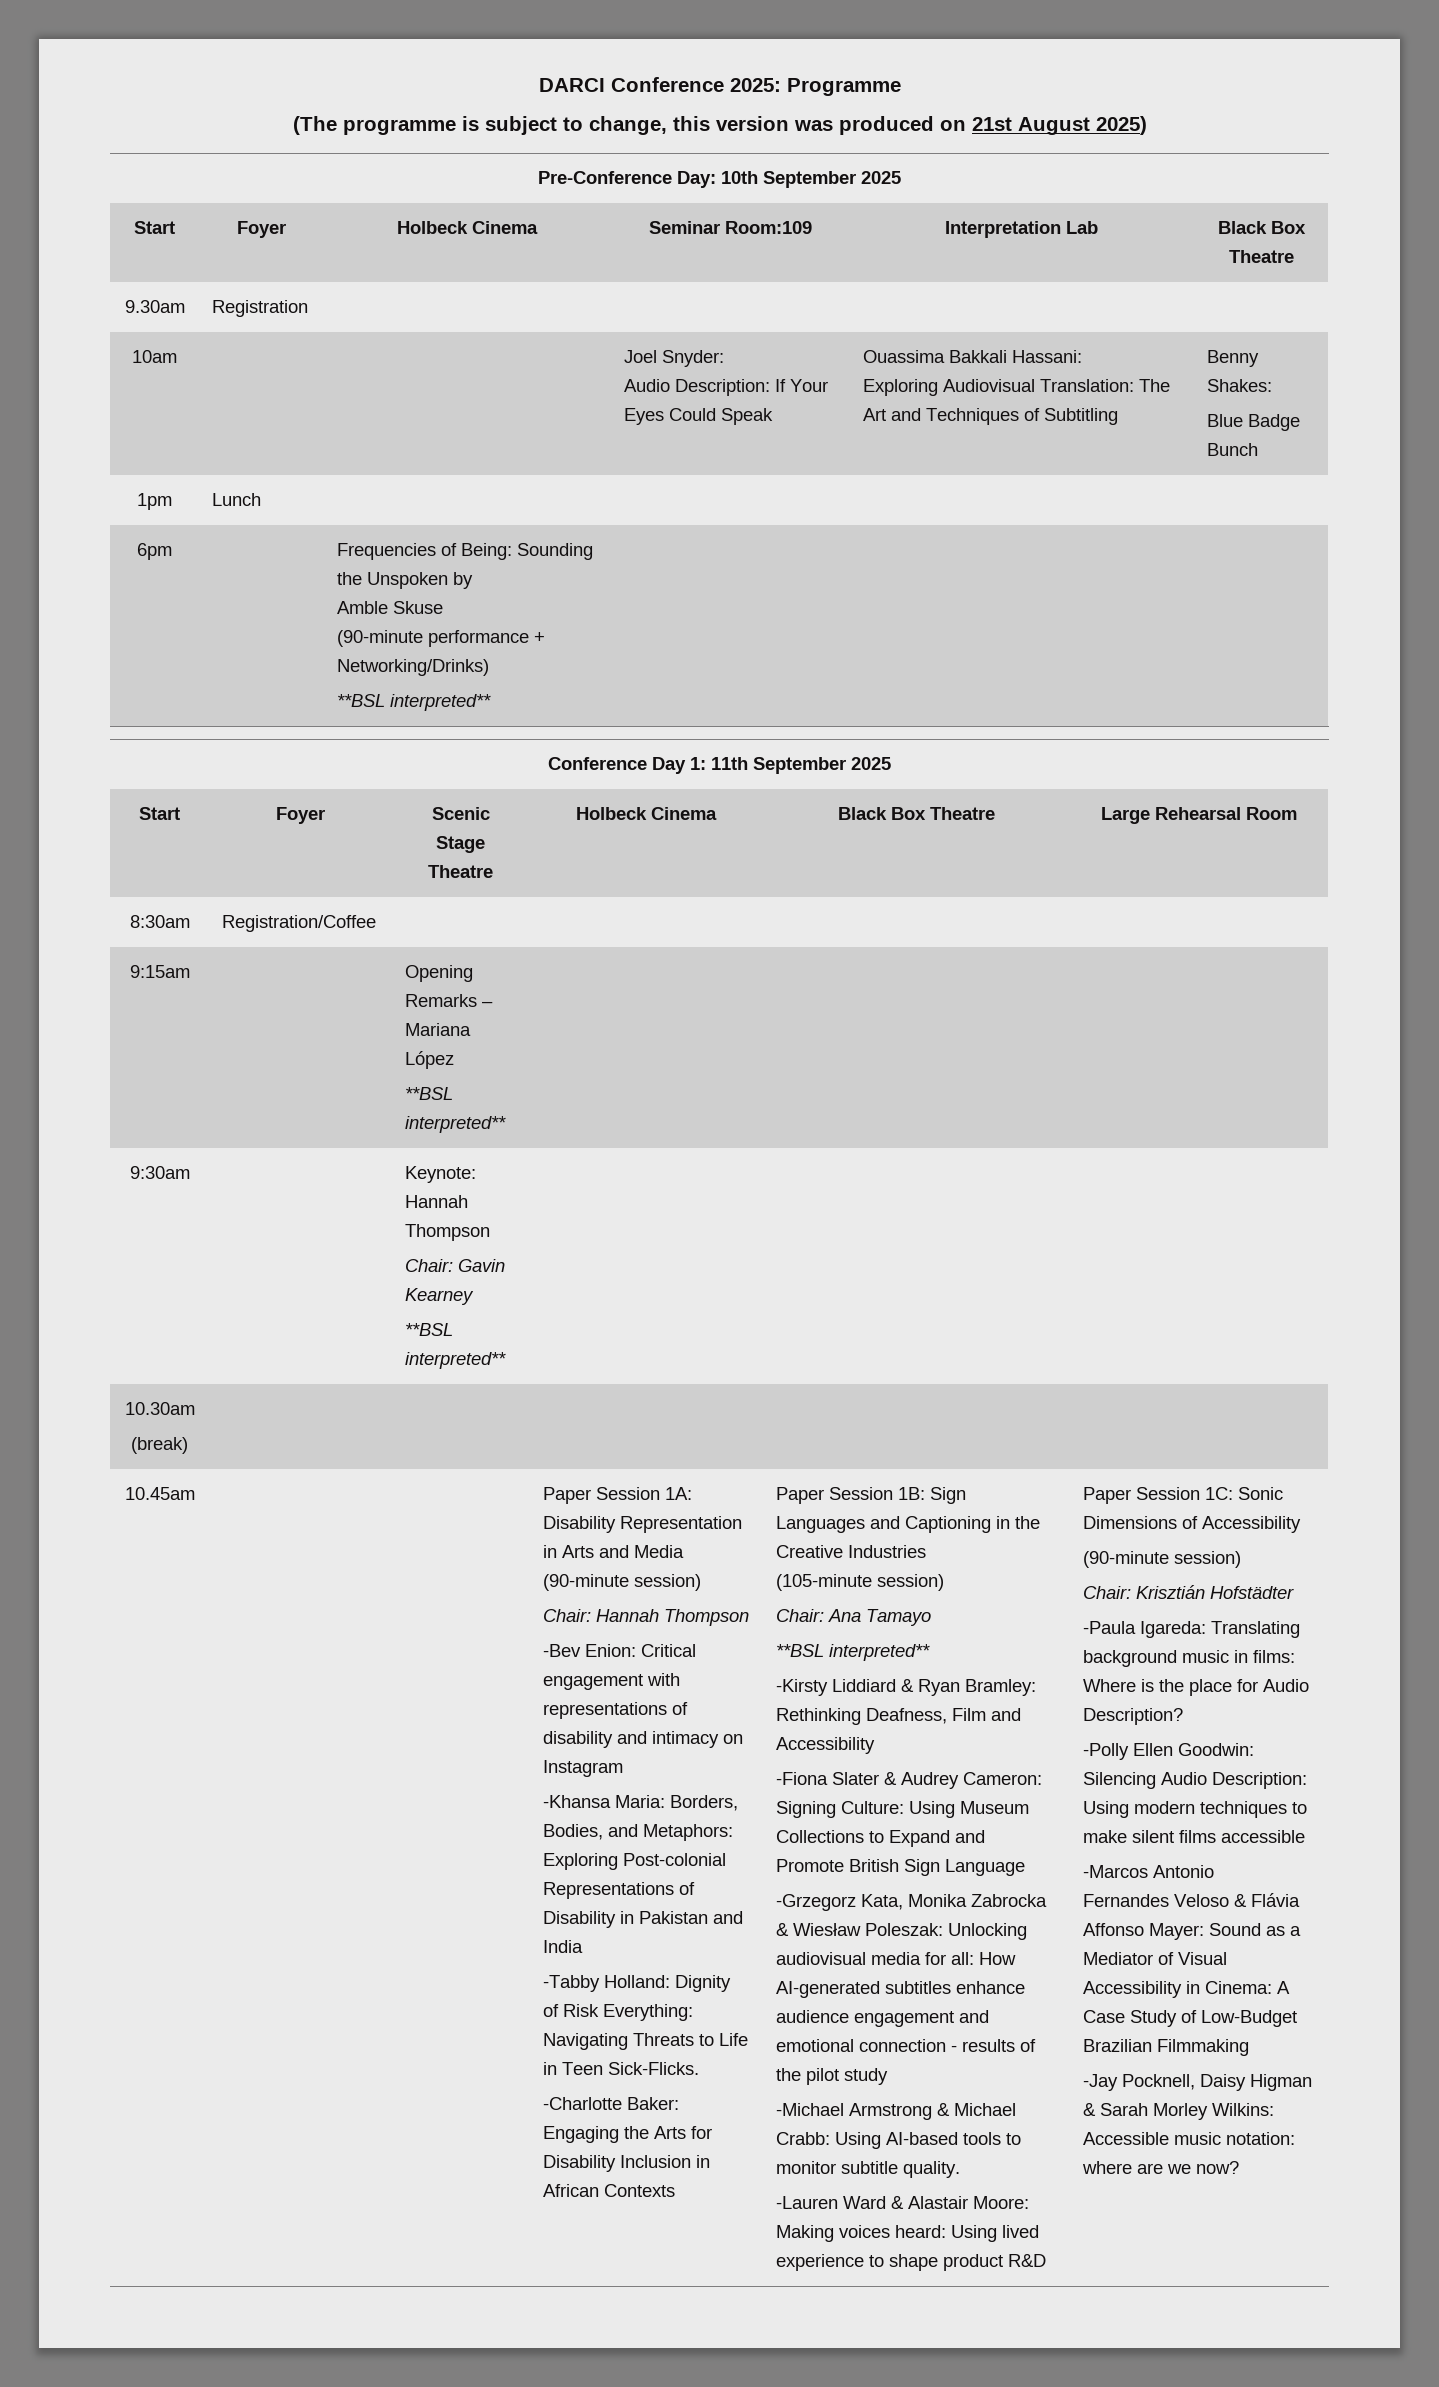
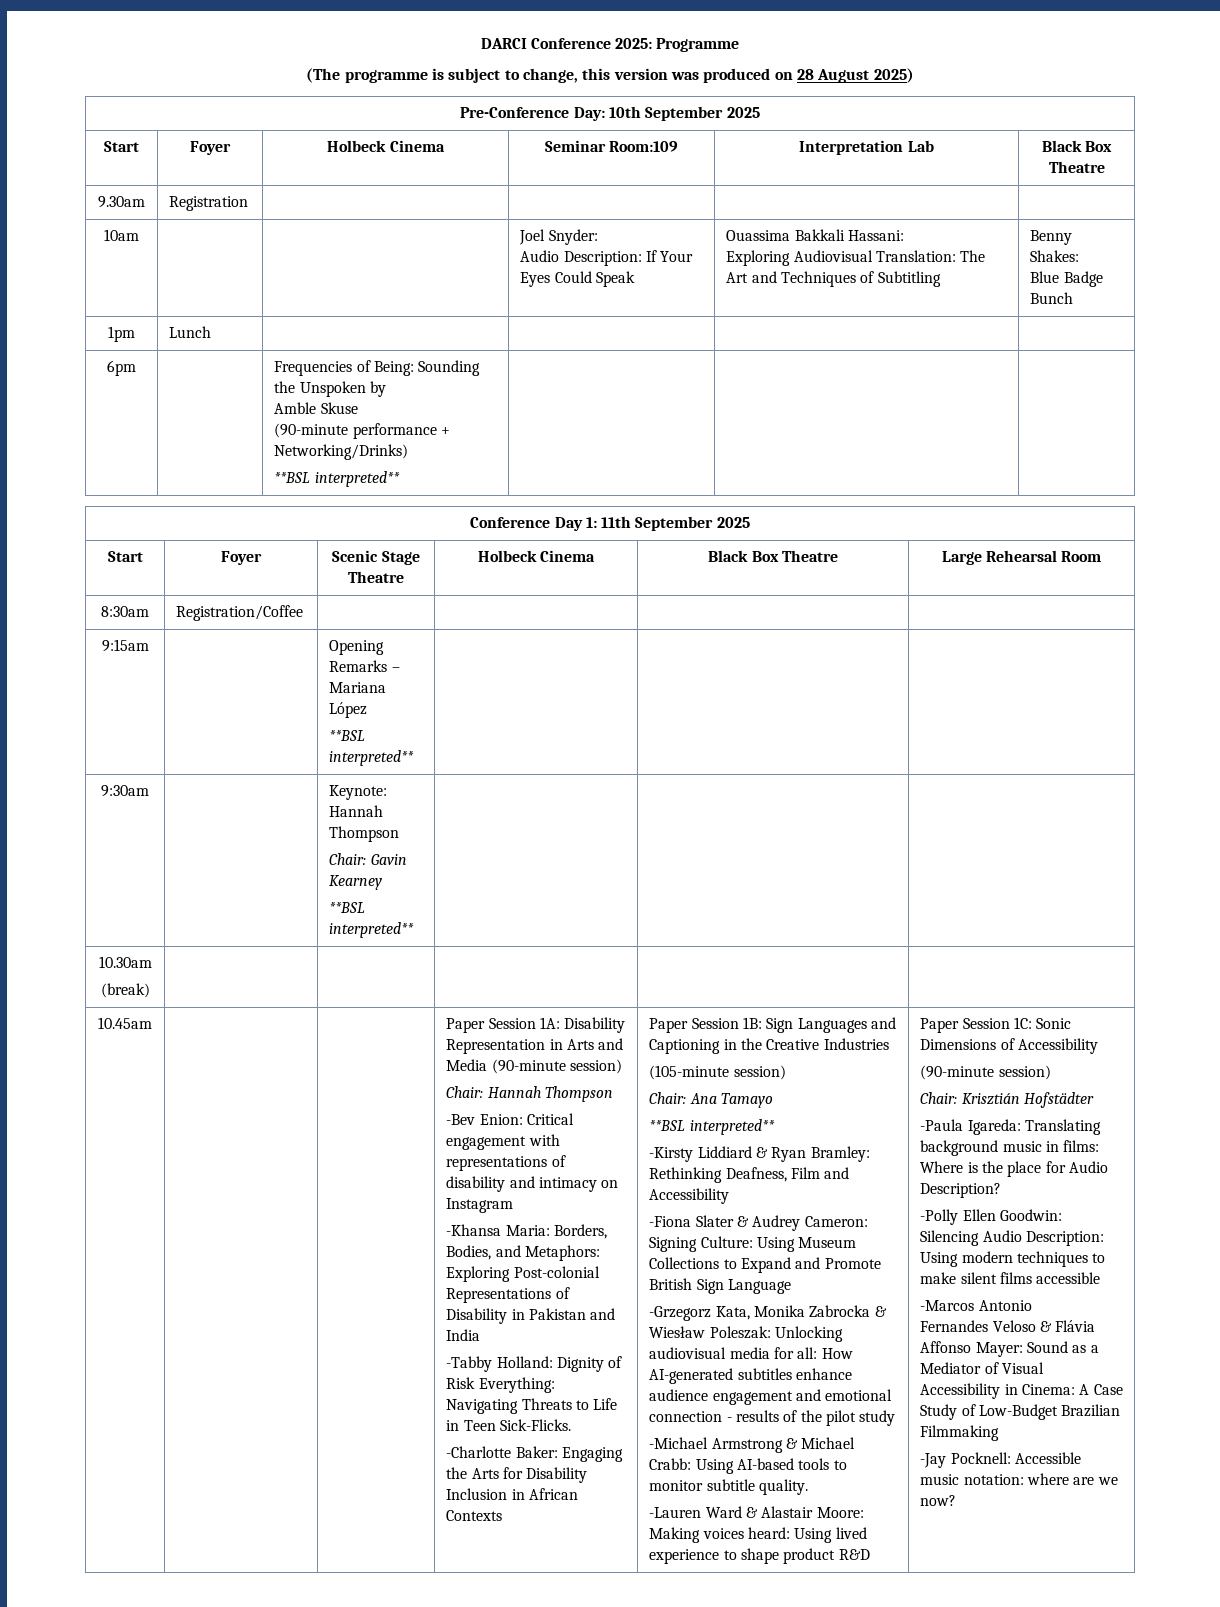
- (The programme is subject to change, this version was produced on 21st August 2025)
+ (The programme is subject to change, this version was produced on 28 August 2025)
- -Jay Pocknell, Daisy Higman & Sarah Morley Wilkins: Accessible music notation: where are we now?
+ -Jay Pocknell: Accessible music notation: where are we now?

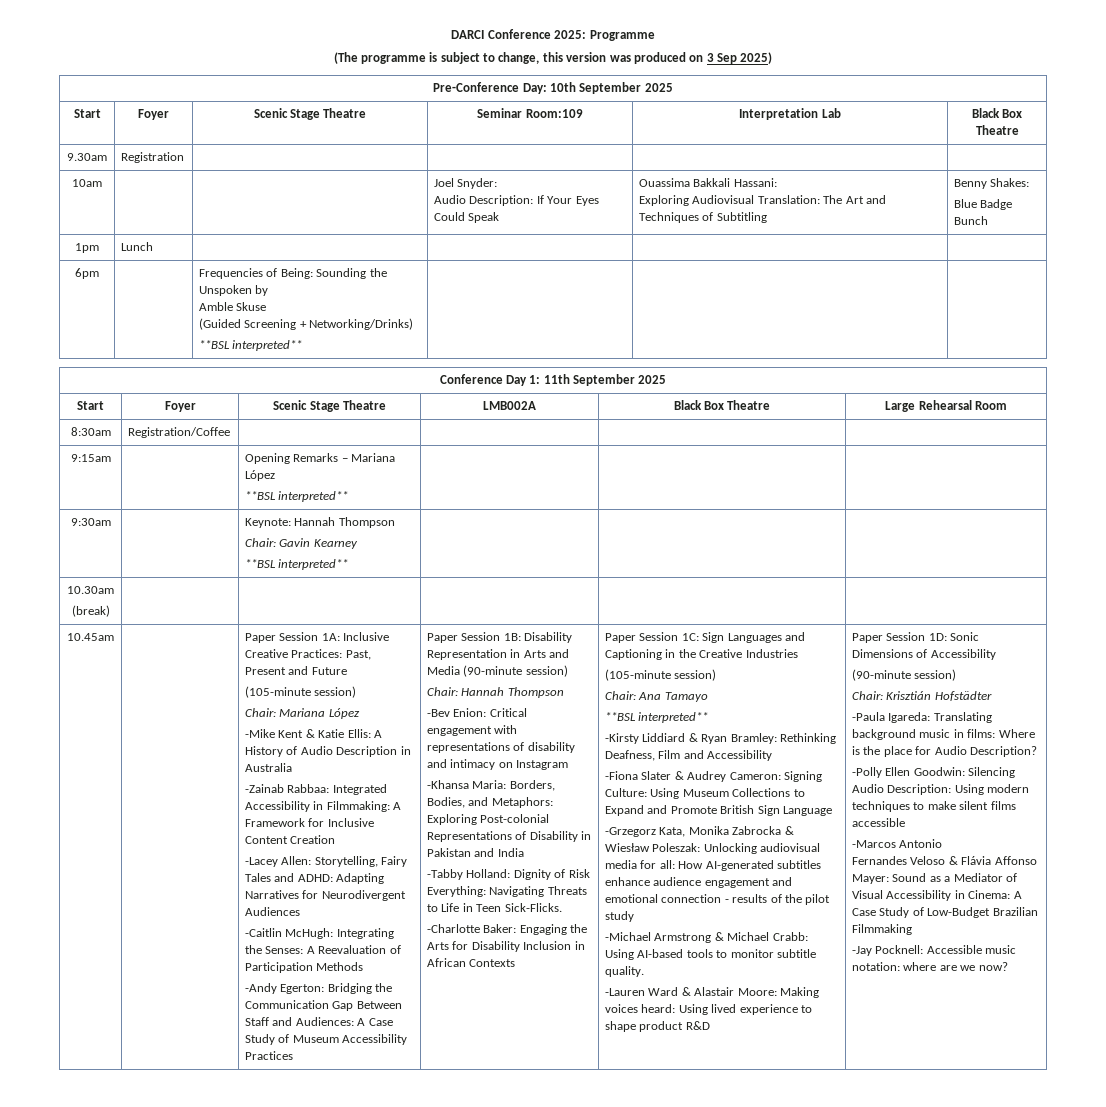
- (The programme is subject to change, this version was produced on 28 August 2025)
+ (The programme is subject to change, this version was produced on 3 Sep 2025)
- Start | Foyer | Holbeck Cinema | Seminar Room:109 | Interpretation Lab | Black Box Theatre
+ Start | Foyer | Scenic Stage Theatre | Seminar Room:109 | Interpretation Lab | Black Box Theatre
  6pm | | Frequencies of Being: Sounding the Unspoken by
  Amble Skuse
- (90-minute performance + Networking/Drinks)
+ (Guided Screening + Networking/Drinks)
- Start | Foyer | Scenic Stage Theatre | Holbeck Cinema | Black Box Theatre | Large Rehearsal Room
+ Start | Foyer | Scenic Stage Theatre | LMB002A | Black Box Theatre | Large Rehearsal Room
- Paper Session 1A: Disability Representation in Arts and Media (90-minute session)
+ Paper Session 1A: Inclusive Creative Practices: Past, Present and Future
+ (105-minute session)
+ Chair: Mariana López
+ -Mike Kent & Katie Ellis: A History of Audio Description in Australia
+ -Zainab Rabbaa: Integrated Accessibility in Filmmaking: A Framework for Inclusive Content Creation
+ -Lacey Allen: Storytelling, Fairy Tales and ADHD: Adapting Narratives for Neurodivergent Audiences
+ -Caitlin McHugh: Integrating the Senses: A Reevaluation of Participation Methods
+ -Andy Egerton: Bridging the Communication Gap Between Staff and Audiences: A Case Study of Museum Accessibility Practices | Paper Session 1B: Disability Representation in Arts and Media (90-minute session)
- Paper Session 1B: Sign Languages and Captioning in the Creative Industries
+ Paper Session 1C: Sign Languages and Captioning in the Creative Industries
- Paper Session 1C: Sonic Dimensions of Accessibility
+ Paper Session 1D: Sonic Dimensions of Accessibility

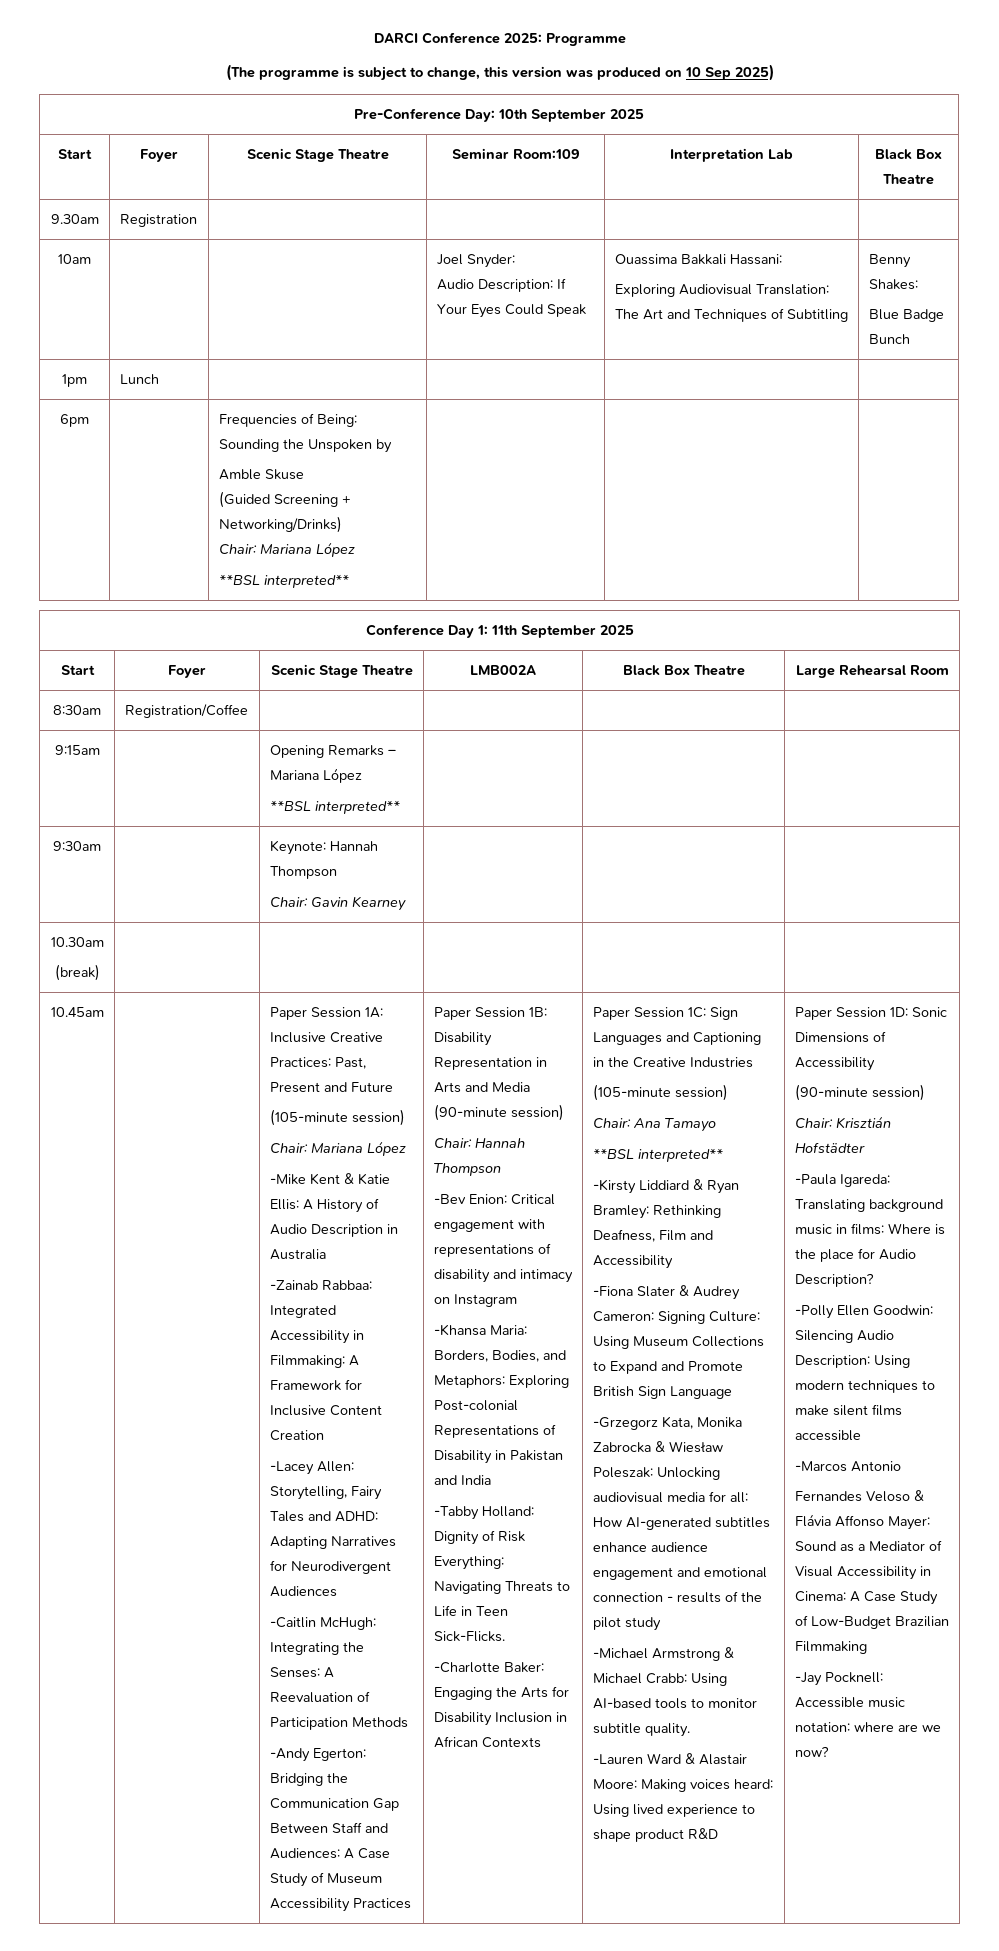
- (The programme is subject to change, this version was produced on 3 Sep 2025)
+ (The programme is subject to change, this version was produced on 10 Sep 2025)
  6pm | | Frequencies of Being: Sounding the Unspoken by
  Amble Skuse
  (Guided Screening + Networking/Drinks)
+ Chair: Mariana López
  9:30am | | Keynote: Hannah Thompson
- Chair: Gavin Kearney
- **BSL interpreted** | | |
+ Chair: Gavin Kearney | | |

